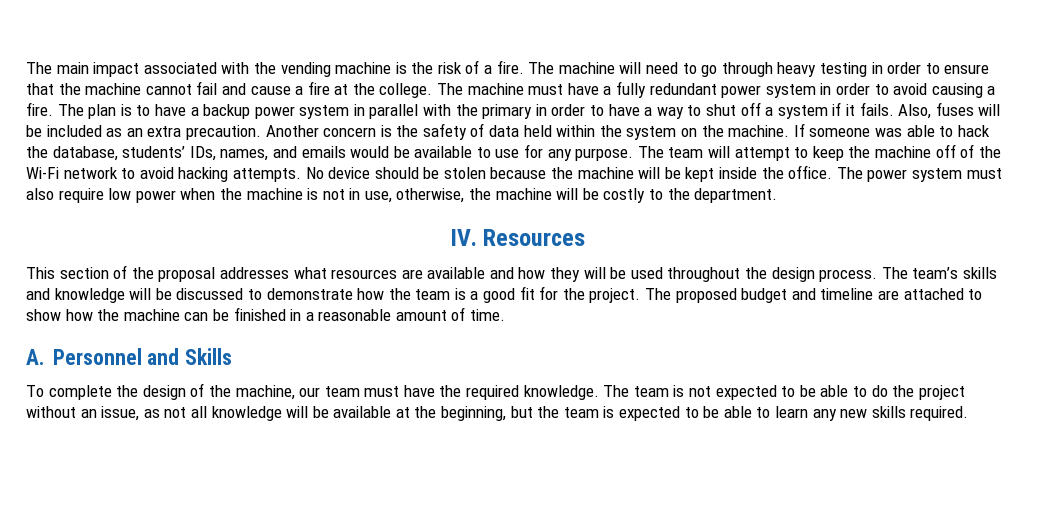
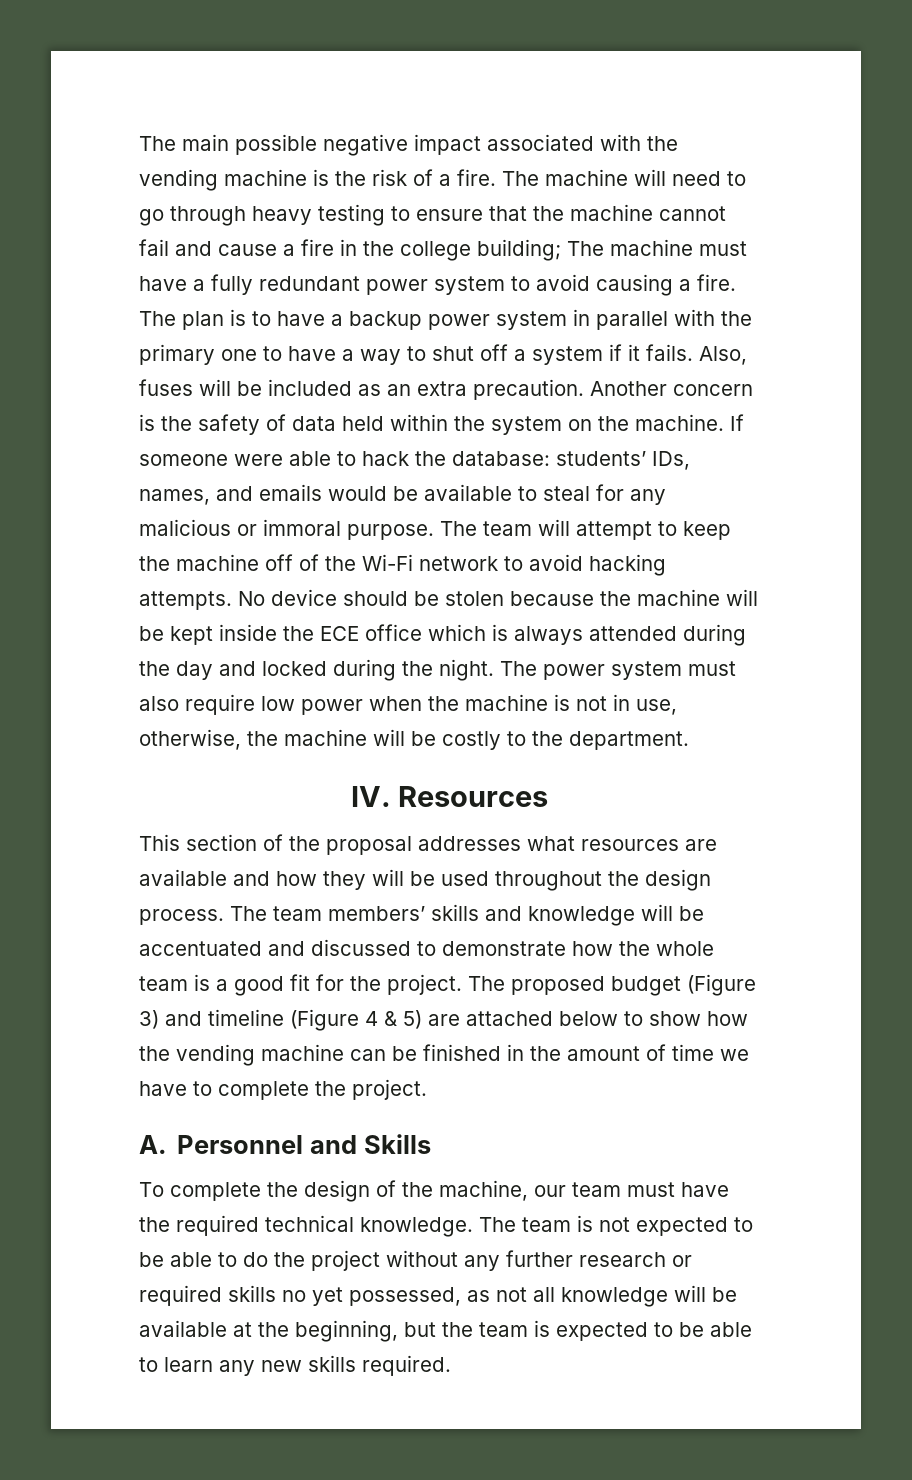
- The main impact associated with the vending machine is the risk of a fire.
+ The main possible negative impact associated with the vending machine is the risk of a fire.
- The machine will need to go through heavy testing in order to ensure that the machine cannot fail and cause a fire at the college. The machine must have a fully redundant power system in order to avoid causing a fire.
+ The machine will need to go through heavy testing to ensure that the machine cannot fail and cause a fire in the college building; The machine must have a fully redundant power system to avoid causing a fire.
- The plan is to have a backup power system in parallel with the primary in order to have a way to shut off a system if it fails.
+ The plan is to have a backup power system in parallel with the primary one to have a way to shut off a system if it fails.
- If someone was able to hack the database, students’ IDs, names, and emails would be available to use for any purpose.
+ If someone were able to hack the database: students’ IDs, names, and emails would be available to steal for any malicious or immoral purpose.
- No device should be stolen because the machine will be kept inside the office.
+ No device should be stolen because the machine will be kept inside the ECE office which is always attended during the day and locked during the night.
- The team’s skills and knowledge will be discussed to demonstrate how the team is a good fit for the project.
+ The team members’ skills and knowledge will be accentuated and discussed to demonstrate how the whole team is a good fit for the project.
- The proposed budget and timeline are attached to show how the machine can be finished in a reasonable amount of time.
+ The proposed budget (Figure 3) and timeline (Figure 4 & 5) are attached below to show how the vending machine can be finished in the amount of time we have to complete the project.
- To complete the design of the machine, our team must have the required knowledge.
+ To complete the design of the machine, our team must have the required technical knowledge.
- The team is not expected to be able to do the project without an issue, as not all knowledge will be available at the beginning, but the team is expected to be able to learn any new skills required.
+ The team is not expected to be able to do the project without any further research or required skills no yet possessed, as not all knowledge will be available at the beginning, but the team is expected to be able to learn any new skills required.

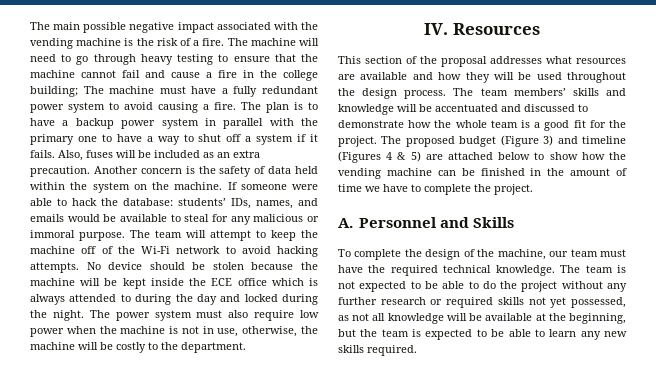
- No device should be stolen because the machine will be kept inside the ECE office which is always attended during the day and locked during the night.
+ No device should be stolen because the machine will be kept inside the ECE office which is always attended to during the day and locked during the night.
- The proposed budget (Figure 3) and timeline (Figure 4 & 5) are attached below to show how the vending machine can be finished in the amount of time we have to complete the project.
+ The proposed budget (Figure 3) and timeline (Figures 4 & 5) are attached below to show how the vending machine can be finished in the amount of time we have to complete the project.
- The team is not expected to be able to do the project without any further research or required skills no yet possessed, as not all knowledge will be available at the beginning, but the team is expected to be able to learn any new skills required.
+ The team is not expected to be able to do the project without any further research or required skills not yet possessed, as not all knowledge will be available at the beginning, but the team is expected to be able to learn any new skills required.

